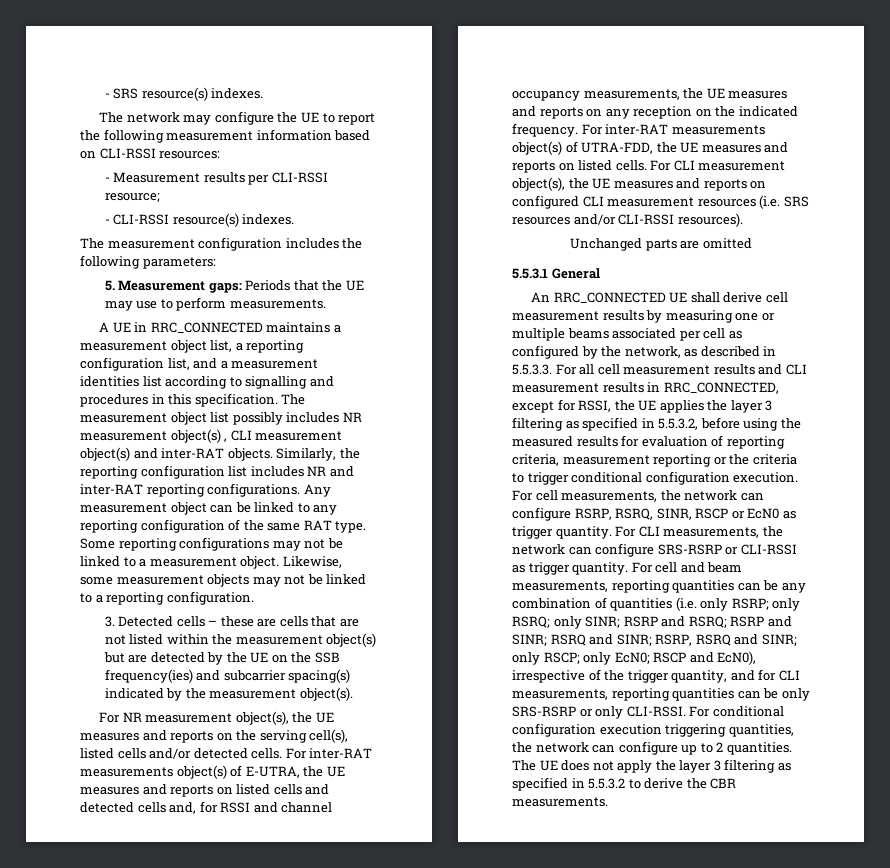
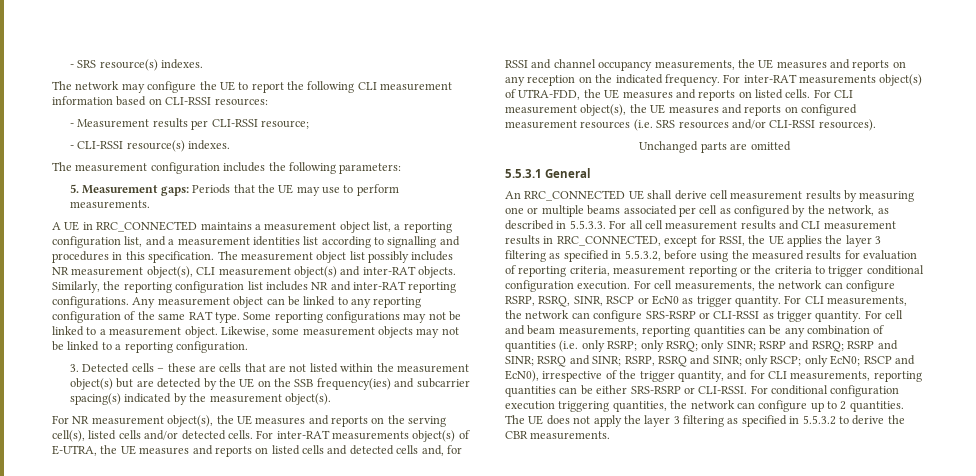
- The network may configure the UE to report the following measurement information based on CLI-RSSI resources:
+ The network may configure the UE to report the following CLI measurement information based on CLI-RSSI resources:
- The measurement object list possibly includes NR measurement object(s) , CLI measurement object(s) and inter-RAT objects.
+ The measurement object list possibly includes NR measurement object(s), CLI measurement object(s) and inter-RAT objects.
- For CLI measurement object(s), the UE measures and reports on configured CLI measurement resources (i.e. SRS resources and/or CLI-RSSI resources).
+ For CLI measurement object(s), the UE measures and reports on configured measurement resources (i.e. SRS resources and/or CLI-RSSI resources).
- For cell and beam measurements, reporting quantities can be any combination of quantities (i.e. only RSRP; only RSRQ; only SINR; RSRP and RSRQ; RSRP and SINR; RSRQ and SINR; RSRP, RSRQ and SINR; only RSCP; only EcN0; RSCP and EcN0), irrespective of the trigger quantity, and for CLI measurements, reporting quantities can be only SRS-RSRP or only CLI-RSSI.
+ For cell and beam measurements, reporting quantities can be any combination of quantities (i.e. only RSRP; only RSRQ; only SINR; RSRP and RSRQ; RSRP and SINR; RSRQ and SINR; RSRP, RSRQ and SINR; only RSCP; only EcN0; RSCP and EcN0), irrespective of the trigger quantity, and for CLI measurements, reporting quantities can be either SRS-RSRP or CLI-RSSI.

